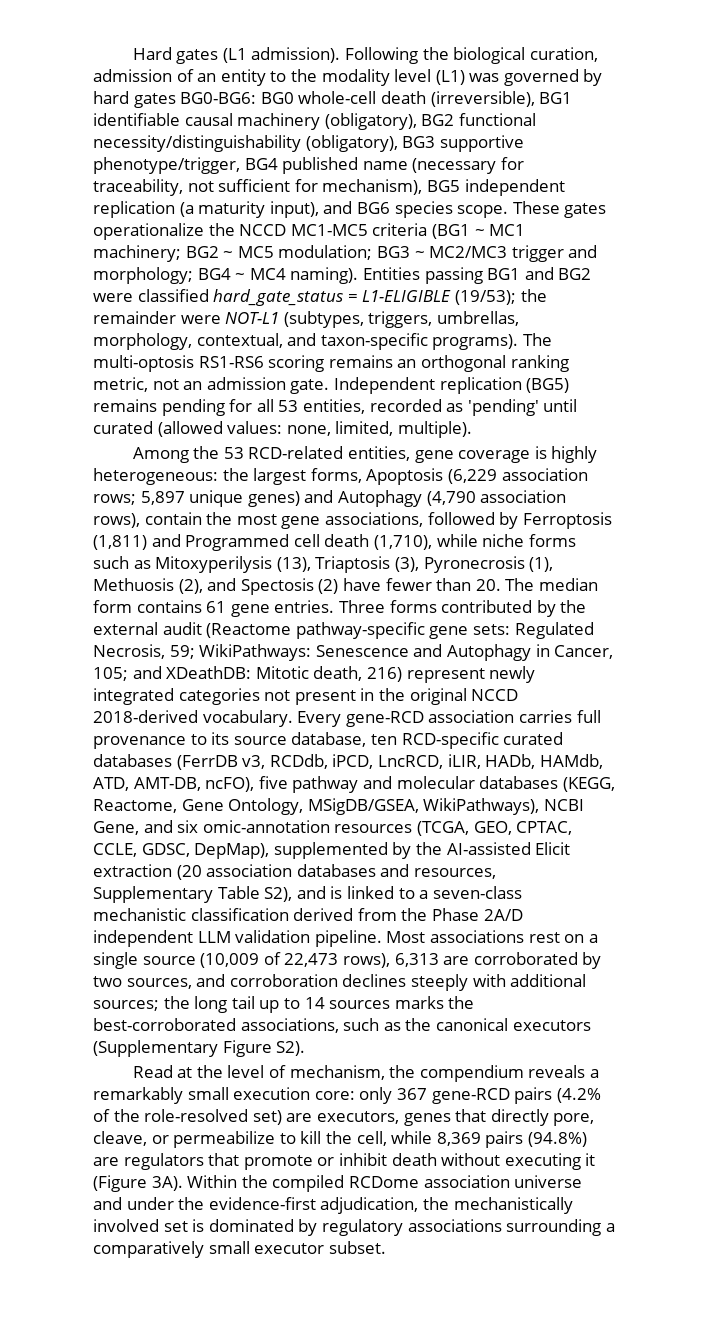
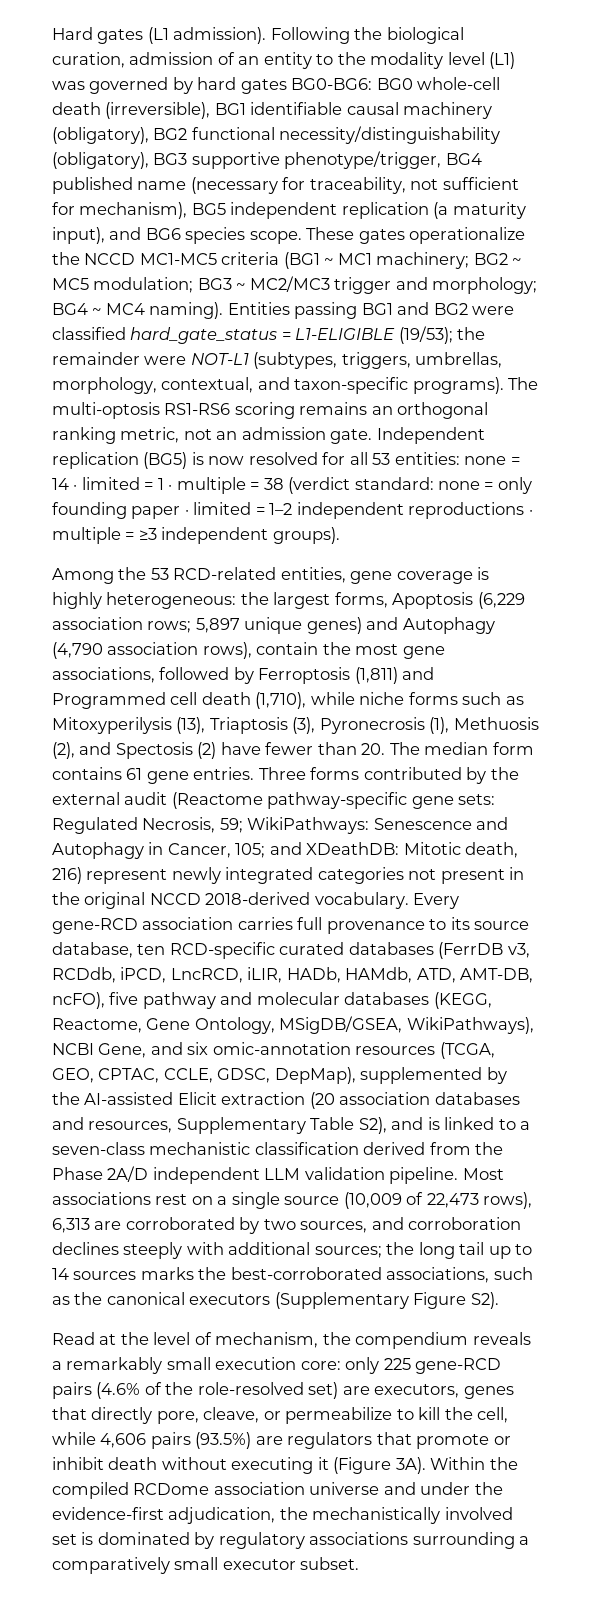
- Independent replication (BG5) remains pending for all 53 entities, recorded as 'pending' until curated (allowed values: none, limited, multiple).
+ Independent replication (BG5) is now resolved for all 53 entities: none = 14 · limited = 1 · multiple = 38 (verdict standard: none = only founding paper · limited = 1–2 independent reproductions · multiple = ≥3 independent groups).
- Read at the level of mechanism, the compendium reveals a remarkably small execution core: only 367 gene-RCD pairs (4.2% of the role-resolved set) are executors, genes that directly pore, cleave, or permeabilize to kill the cell, while 8,369 pairs (94.8%) are regulators that promote or inhibit death without executing it (Figure 3A).
+ Read at the level of mechanism, the compendium reveals a remarkably small execution core: only 225 gene-RCD pairs (4.6% of the role-resolved set) are executors, genes that directly pore, cleave, or permeabilize to kill the cell, while 4,606 pairs (93.5%) are regulators that promote or inhibit death without executing it (Figure 3A).

